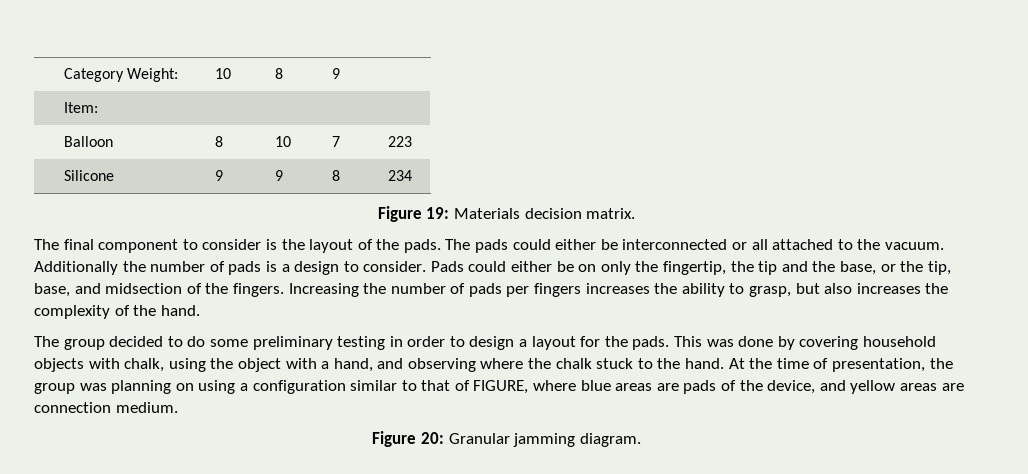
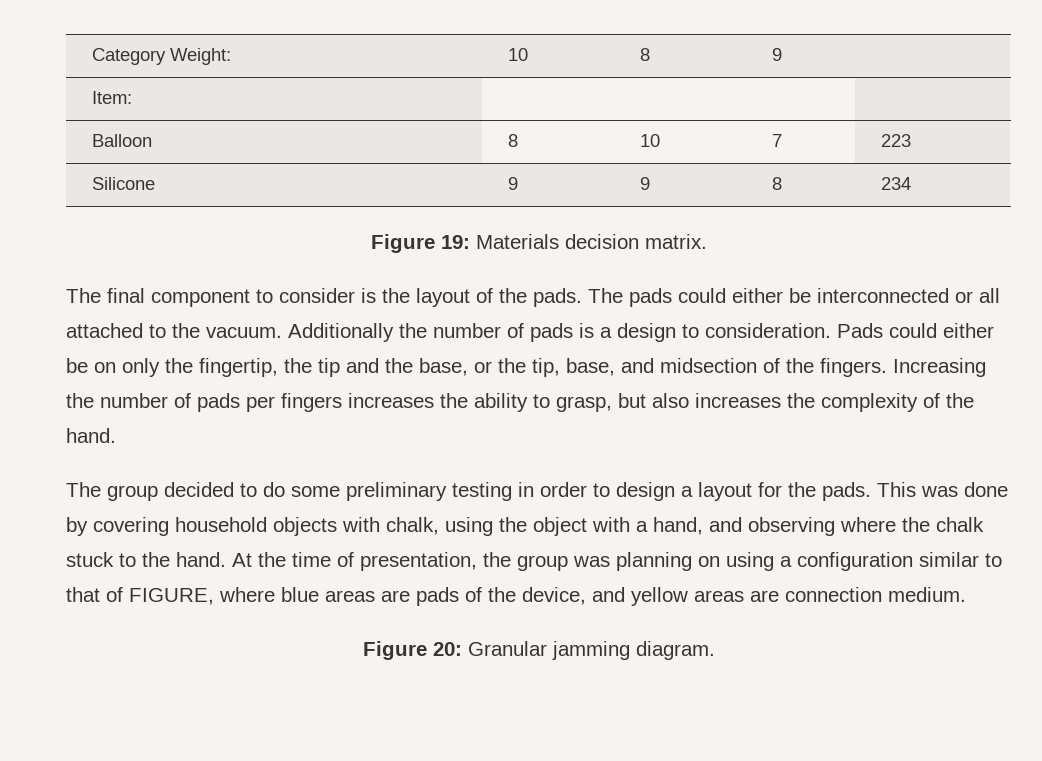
- Additionally the number of pads is a design to consider.
+ Additionally the number of pads is a design to consideration.

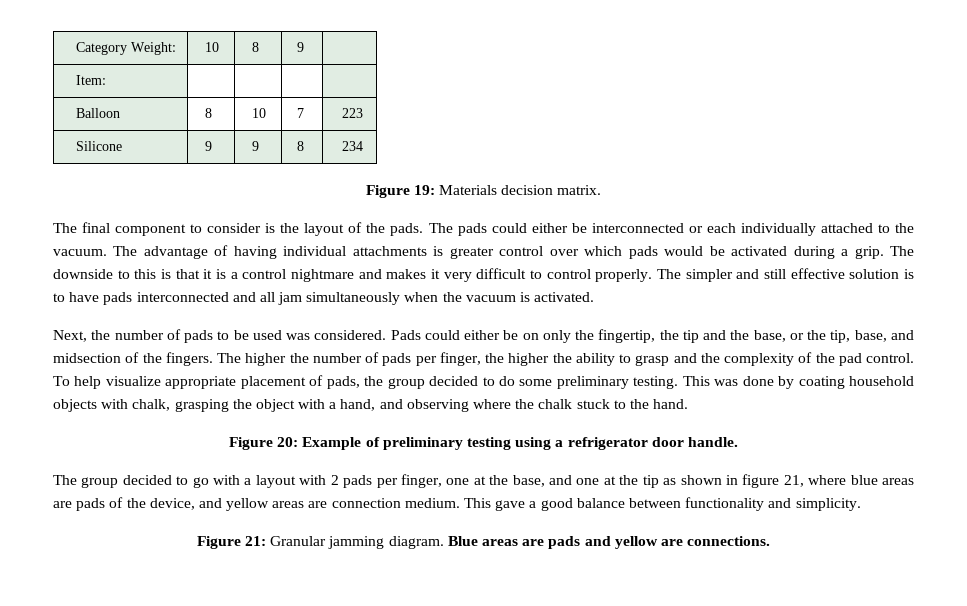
- The pads could either be interconnected or all attached to the vacuum.
+ The pads could either be interconnected or each individually attached to the vacuum.
- Additionally the number of pads is a design to consideration.
+ The advantage of having individual attachments is greater control over which pads would be activated during a grip. The downside to this is that it is a control nightmare and makes it very difficult to control properly. The simpler and still effective solution is to have pads interconnected and all jam simultaneously when the vacuum is activated.
+ Next, the number of pads to be used was considered.
- Increasing the number of pads per fingers increases the ability to grasp, but also increases the complexity of the hand.
- The group decided to do some preliminary testing in order to design a layout for the pads.
+ The higher the number of pads per finger, the higher the ability to grasp and the complexity of the pad control. To help visualize appropriate placement of pads, the group decided to do some preliminary testing.
- This was done by covering household objects with chalk, using the object with a hand, and observing where the chalk stuck to the hand. At the time of presentation, the group was planning on using a configuration similar to that of FIGURE, where blue areas are pads of the device, and yellow areas are connection medium.
- Figure 20: Granular jamming diagram.
+ This was done by coating household objects with chalk, grasping the object with a hand, and observing where the chalk stuck to the hand.
+ Figure 20: Example of preliminary testing using a refrigerator door handle.
+ The group decided to go with a layout with 2 pads per finger, one at the base, and one at the tip as shown in figure 21, where blue areas are pads of the device, and yellow areas are connection medium. This gave a good balance between functionality and simplicity.
+ Figure 21: Granular jamming diagram.
+ Blue areas are pads and yellow are connections.

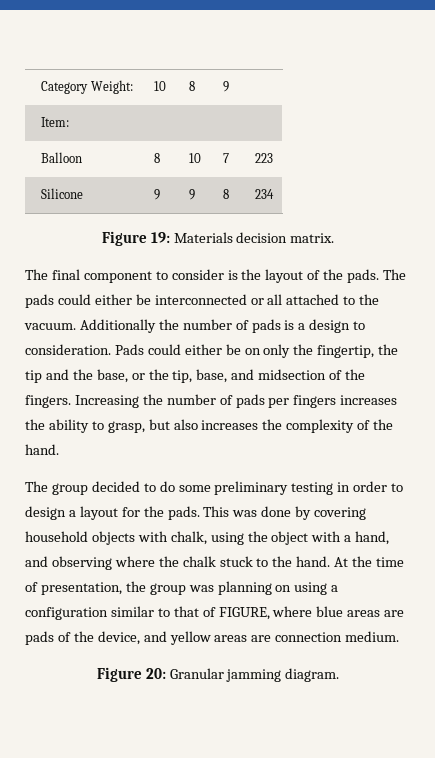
- The pads could either be interconnected or each individually attached to the vacuum.
+ The pads could either be interconnected or all attached to the vacuum.
- The advantage of having individual attachments is greater control over which pads would be activated during a grip. The downside to this is that it is a control nightmare and makes it very difficult to control properly. The simpler and still effective solution is to have pads interconnected and all jam simultaneously when the vacuum is activated.
- Next, the number of pads to be used was considered.
+ Additionally the number of pads is a design to consideration.
- The higher the number of pads per finger, the higher the ability to grasp and the complexity of the pad control. To help visualize appropriate placement of pads, the group decided to do some preliminary testing.
+ Increasing the number of pads per fingers increases the ability to grasp, but also increases the complexity of the hand.
+ The group decided to do some preliminary testing in order to design a layout for the pads.
- This was done by coating household objects with chalk, grasping the object with a hand, and observing where the chalk stuck to the hand.
- Figure 20: Example of preliminary testing using a refrigerator door handle.
- The group decided to go with a layout with 2 pads per finger, one at the base, and one at the tip as shown in figure 21, where blue areas are pads of the device, and yellow areas are connection medium. This gave a good balance between functionality and simplicity.
- Figure 21: Granular jamming diagram. Blue areas are pads and yellow are connections.
+ This was done by covering household objects with chalk, using the object with a hand, and observing where the chalk stuck to the hand. At the time of presentation, the group was planning on using a configuration similar to that of FIGURE, where blue areas are pads of the device, and yellow areas are connection medium.
+ Figure 20: Granular jamming diagram.

